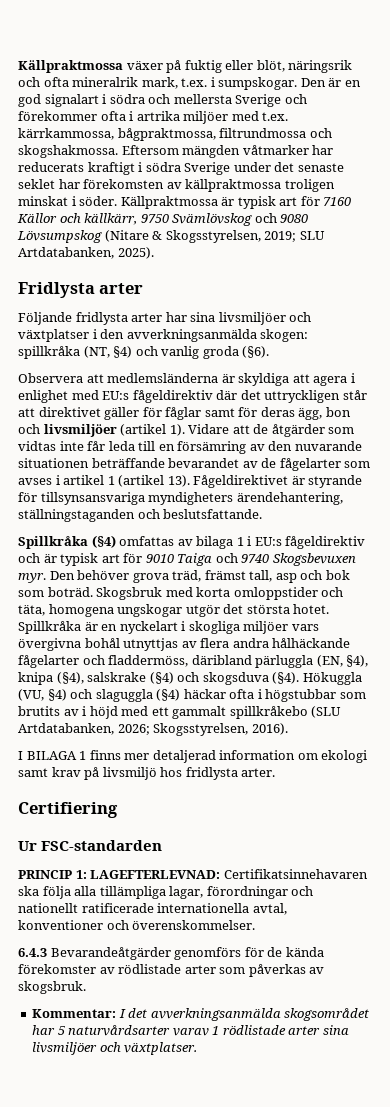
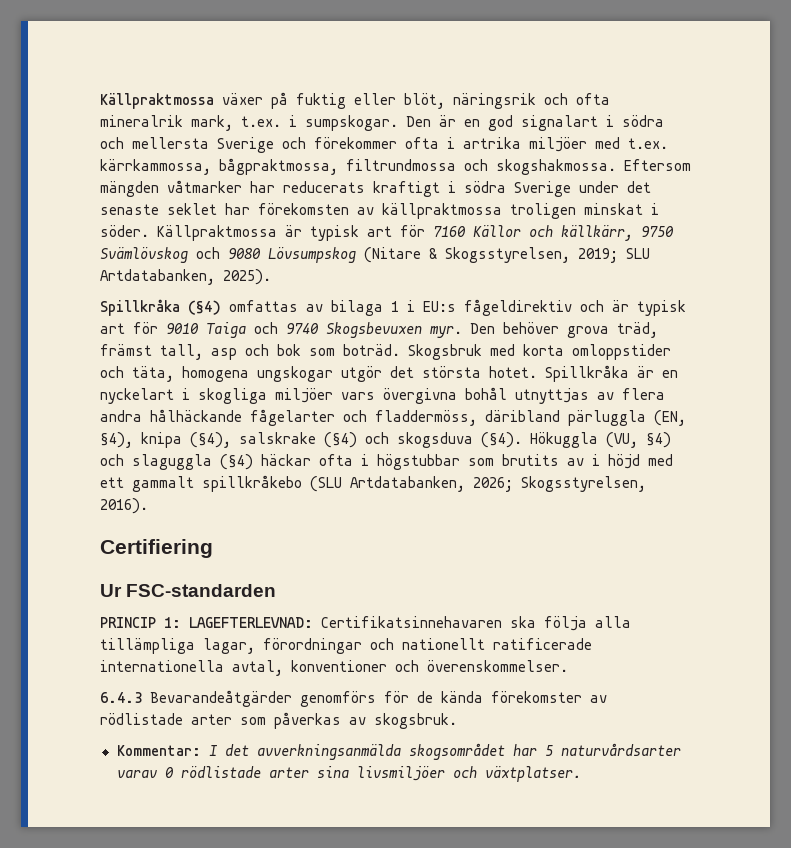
- Fridlysta arter
- Följande fridlysta arter har sina livsmiljöer och växtplatser i den avverkningsanmälda skogen: spillkråka (NT, §4) och vanlig groda (§6).
- Observera att medlemsländerna är skyldiga att agera i enlighet med EU:s fågeldirektiv där det uttryckligen står att direktivet gäller för fåglar samt för deras ägg, bon och livsmiljöer (artikel 1). Vidare att de åtgärder som vidtas inte får leda till en försämring av den nuvarande situationen beträffande bevarandet av de fågelarter som avses i artikel 1 (artikel 13). Fågeldirektivet är styrande för tillsynsansvariga myndigheters ärendehantering, ställningstaganden och beslutsfattande.
- I BILAGA 1 finns mer detaljerad information om ekologi samt krav på livsmiljö hos fridlysta arter.
- Kommentar: I det avverkningsanmälda skogsområdet har 5 naturvårdsarter varav 1 rödlistade arter sina livsmiljöer och växtplatser.
+ Kommentar: I det avverkningsanmälda skogsområdet har 5 naturvårdsarter varav 0 rödlistade arter sina livsmiljöer och växtplatser.

